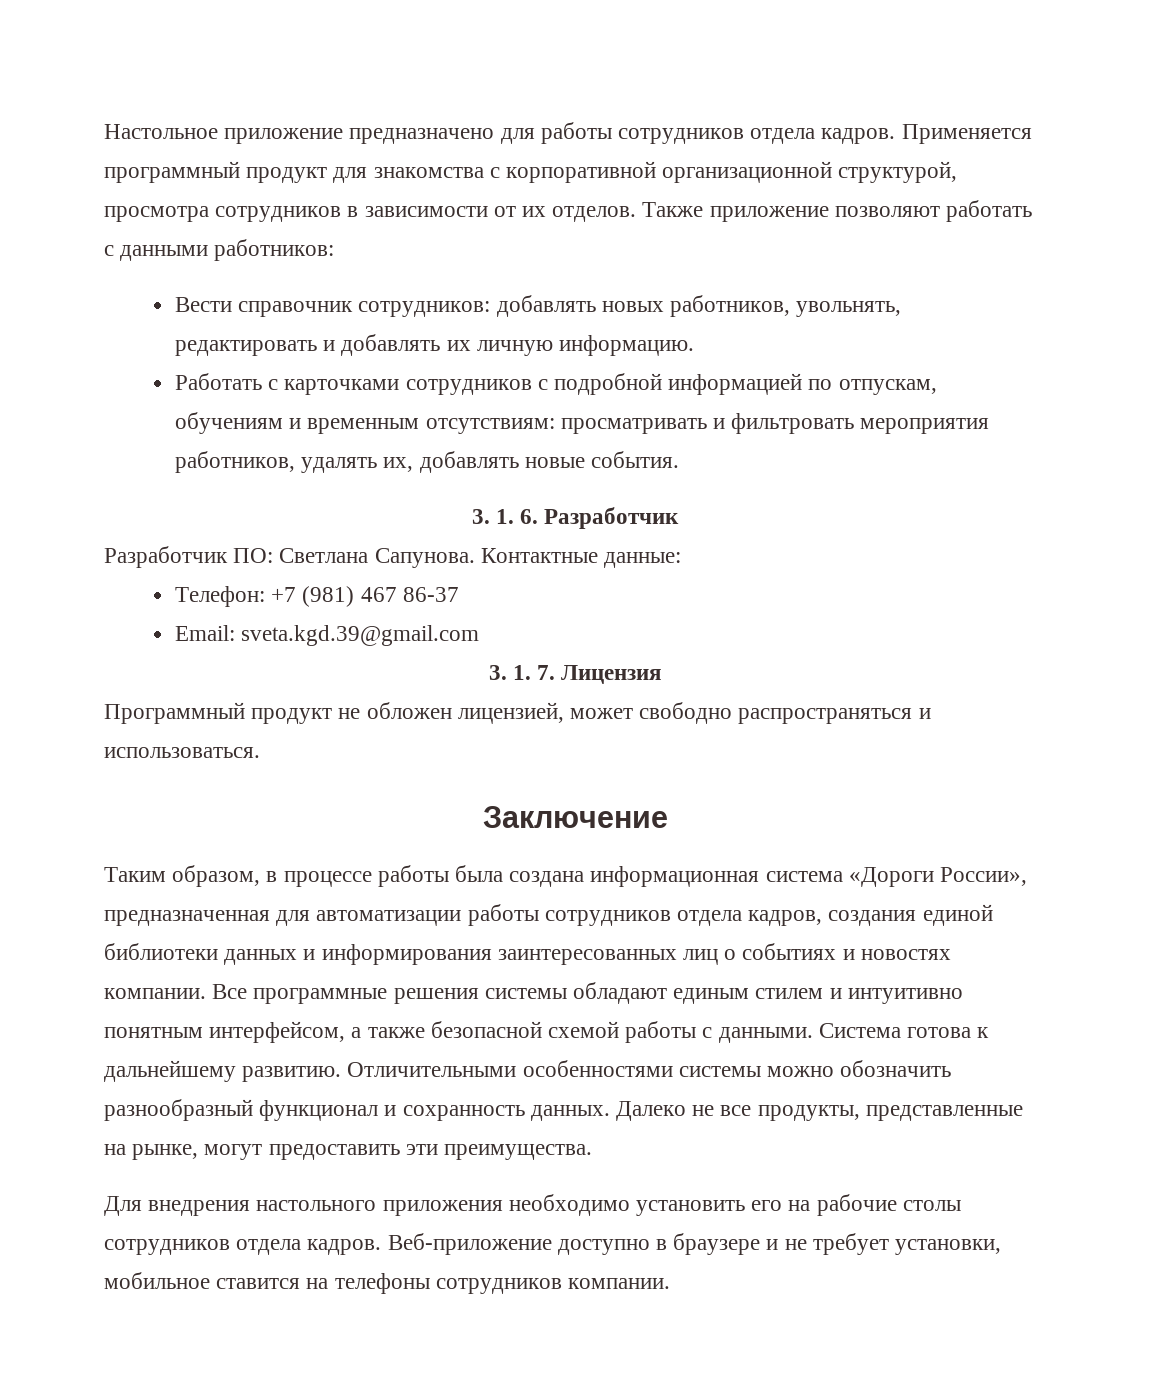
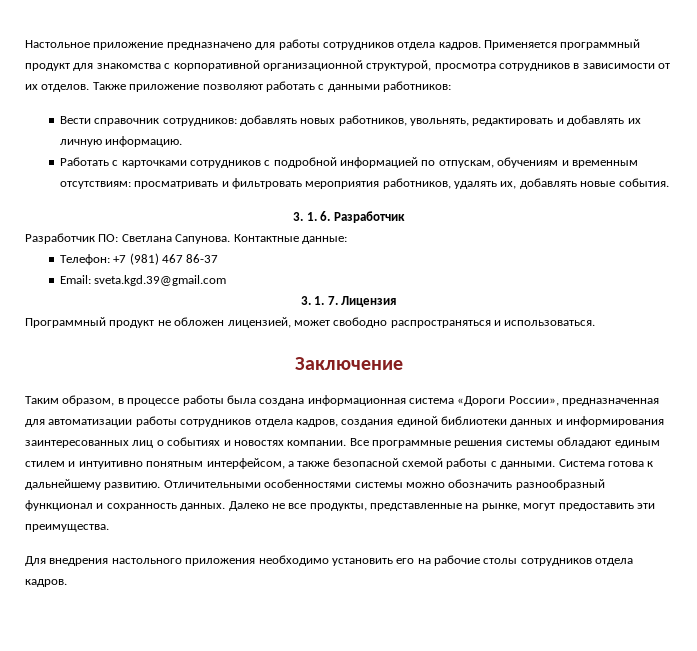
- Веб-приложение доступно в браузере и не требует установки, мобильное ставится на телефоны сотрудников компании.

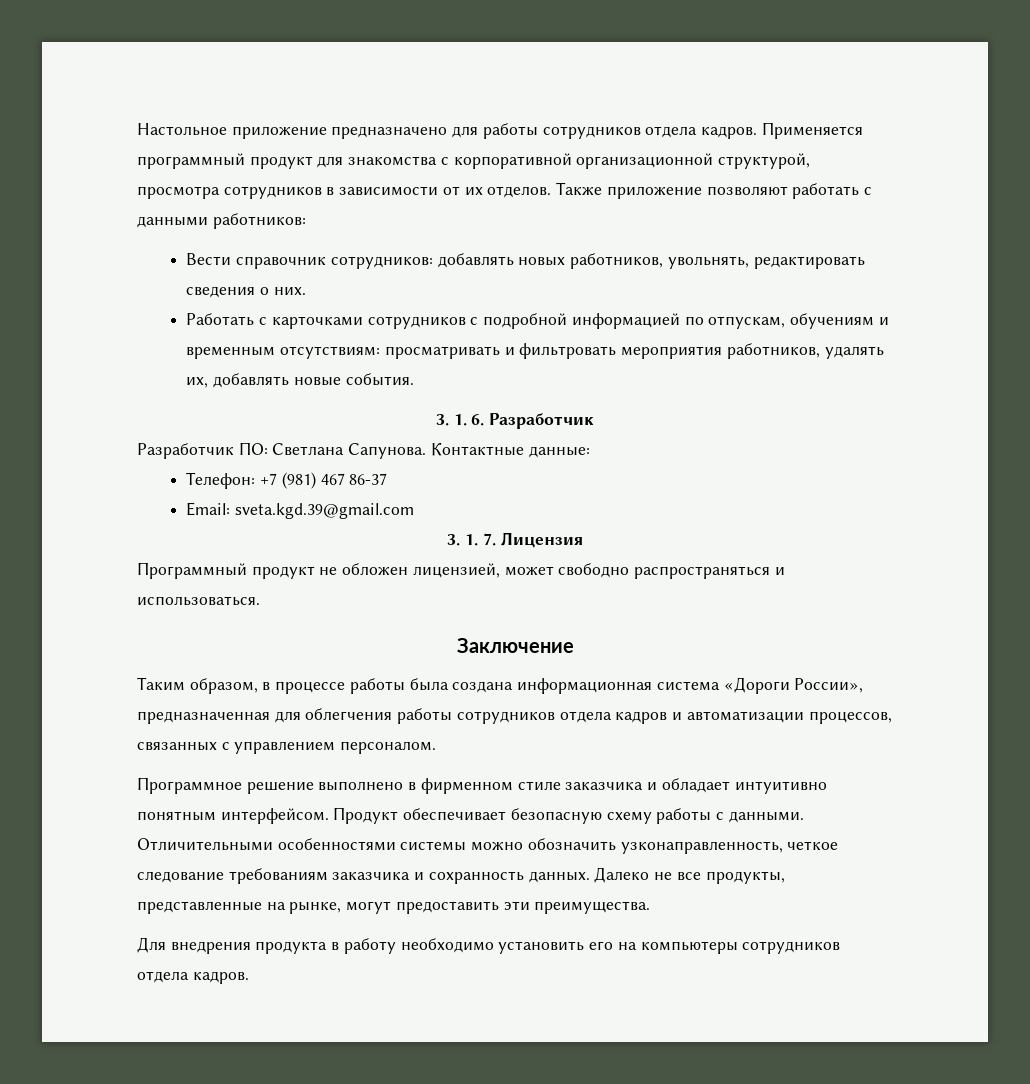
- Вести справочник сотрудников: добавлять новых работников, увольнять, редактировать и добавлять их личную информацию.
+ Вести справочник сотрудников: добавлять новых работников, увольнять, редактировать сведения о них.
- Таким образом, в процессе работы была создана информационная система «Дороги России», предназначенная для автоматизации работы сотрудников отдела кадров, создания единой библиотеки данных и информирования заинтересованных лиц о событиях и новостях компании. Все программные решения системы обладают единым стилем и интуитивно понятным интерфейсом, а также безопасной схемой работы с данными. Система готова к дальнейшему развитию.
+ Таким образом, в процессе работы была создана информационная система «Дороги России», предназначенная для облегчения работы сотрудников отдела кадров и автоматизации процессов, связанных с управлением персоналом.
+ Программное решение выполнено в фирменном стиле заказчика и обладает интуитивно понятным интерфейсом. Продукт обеспечивает безопасную схему работы с данными.
- Отличительными особенностями системы можно обозначить разнообразный функционал и сохранность данных.
+ Отличительными особенностями системы можно обозначить узконаправленность, четкое следование требованиям заказчика и сохранность данных.
- Для внедрения настольного приложения необходимо установить его на рабочие столы сотрудников отдела кадров.
+ Для внедрения продукта в работу необходимо установить его на компьютеры сотрудников отдела кадров.

